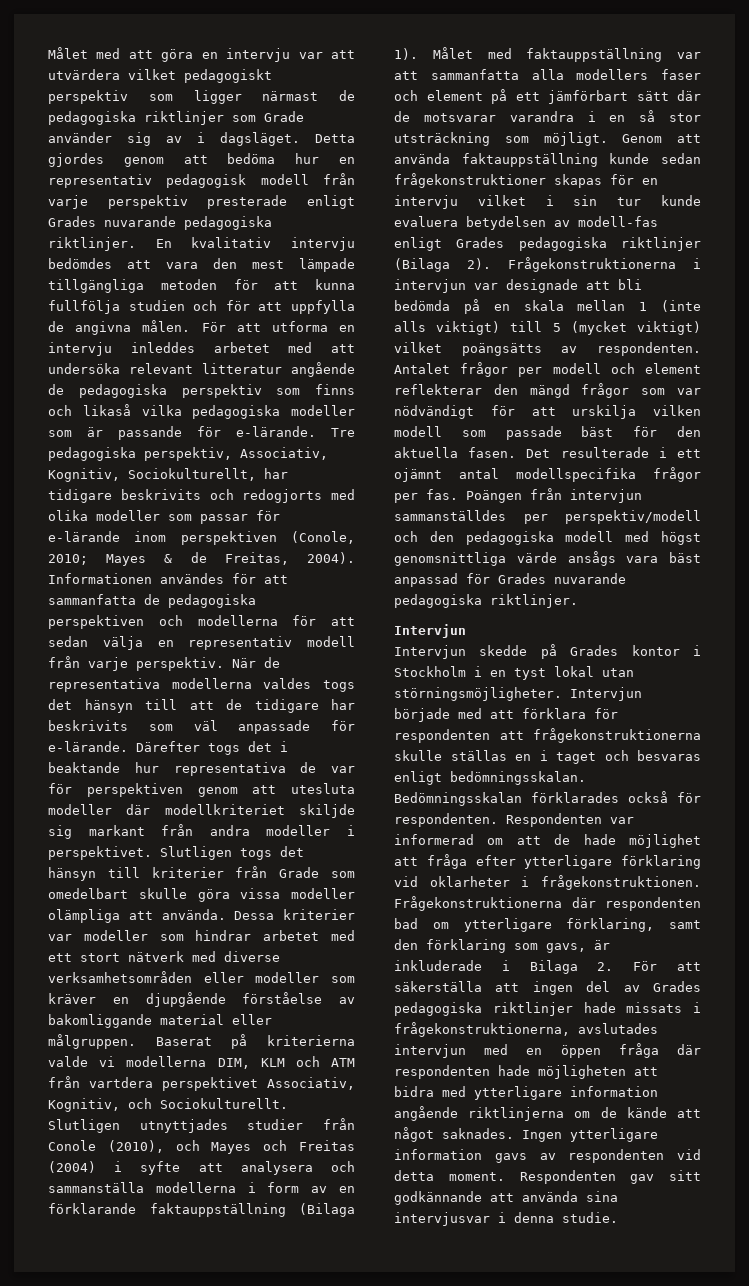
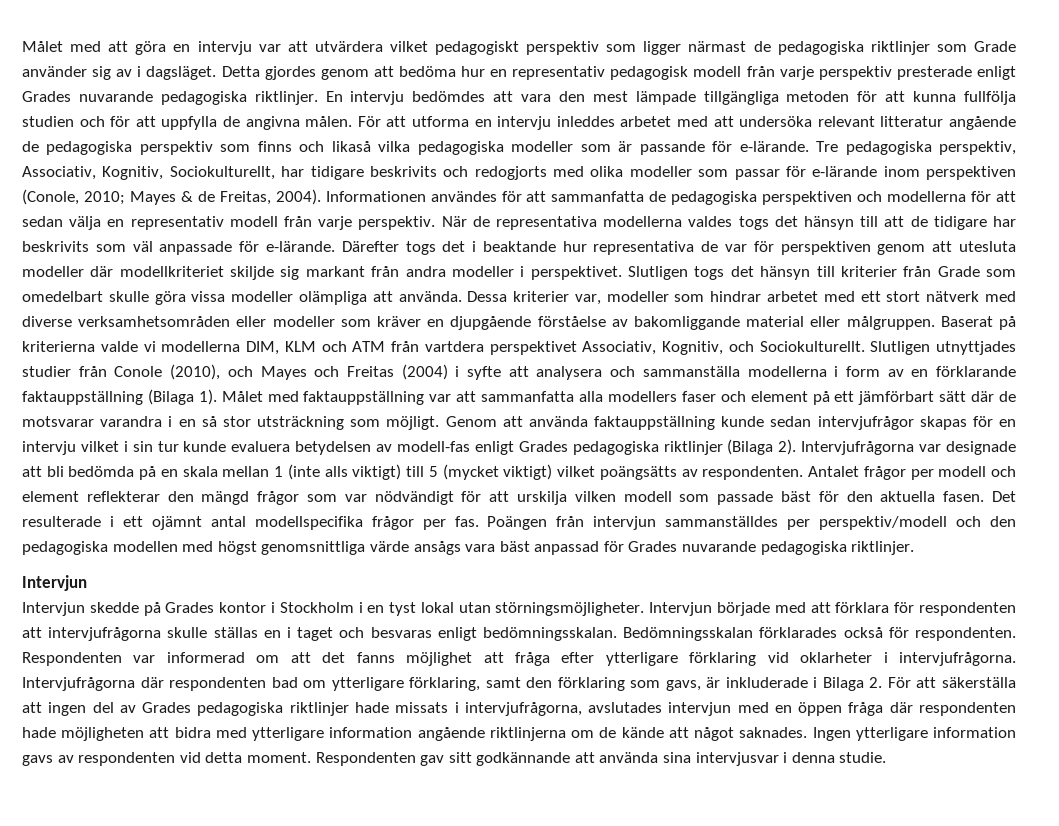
- En kvalitativ intervju bedömdes att vara den mest lämpade tillgängliga metoden för att kunna fullfölja studien och för att uppfylla de angivna målen.
+ En intervju bedömdes att vara den mest lämpade tillgängliga metoden för att kunna fullfölja studien och för att uppfylla de angivna målen.
- Dessa kriterier var modeller som hindrar arbetet med ett stort nätverk med diverse verksamhetsområden eller modeller som kräver en djupgående förståelse av bakomliggande material eller målgruppen.
+ Dessa kriterier var, modeller som hindrar arbetet med ett stort nätverk med diverse verksamhetsområden eller modeller som kräver en djupgående förståelse av bakomliggande material eller målgruppen.
- Genom att använda faktauppställning kunde sedan frågekonstruktioner skapas för en intervju vilket i sin tur kunde evaluera betydelsen av modell-fas enligt Grades pedagogiska riktlinjer (Bilaga 2).
+ Genom att använda faktauppställning kunde sedan intervjufrågor skapas för en intervju vilket i sin tur kunde evaluera betydelsen av modell-fas enligt Grades pedagogiska riktlinjer (Bilaga 2).
- Frågekonstruktionerna i intervjun var designade att bli bedömda på en skala mellan 1 (inte alls viktigt) till 5 (mycket viktigt) vilket poängsätts av respondenten.
+ Intervjufrågorna var designade att bli bedömda på en skala mellan 1 (inte alls viktigt) till 5 (mycket viktigt) vilket poängsätts av respondenten.
- Poängen från intervjun sammanställdes per perspektiv/modell och den pedagogiska modell med högst genomsnittliga värde ansågs vara bäst anpassad för Grades nuvarande pedagogiska riktlinjer.
+ Poängen från intervjun sammanställdes per perspektiv/modell och den pedagogiska modellen med högst genomsnittliga värde ansågs vara bäst anpassad för Grades nuvarande pedagogiska riktlinjer.
- Intervjun började med att förklara för respondenten att frågekonstruktionerna skulle ställas en i taget och besvaras enligt bedömningsskalan.
+ Intervjun började med att förklara för respondenten att intervjufrågorna skulle ställas en i taget och besvaras enligt bedömningsskalan.
- Respondenten var informerad om att de hade möjlighet att fråga efter ytterligare förklaring vid oklarheter i frågekonstruktionen. Frågekonstruktionerna där respondenten bad om ytterligare förklaring, samt den förklaring som gavs, är inkluderade i Bilaga 2. För att säkerställa att ingen del av Grades pedagogiska riktlinjer hade missats i frågekonstruktionerna, avslutades intervjun med en öppen fråga där respondenten hade möjligheten att bidra med ytterligare information angående riktlinjerna om de kände att något saknades.
+ Respondenten var informerad om att det fanns möjlighet att fråga efter ytterligare förklaring vid oklarheter i intervjufrågorna. Intervjufrågorna där respondenten bad om ytterligare förklaring, samt den förklaring som gavs, är inkluderade i Bilaga 2. För att säkerställa att ingen del av Grades pedagogiska riktlinjer hade missats i intervjufrågorna, avslutades intervjun med en öppen fråga där respondenten hade möjligheten att bidra med ytterligare information angående riktlinjerna om de kände att något saknades.

